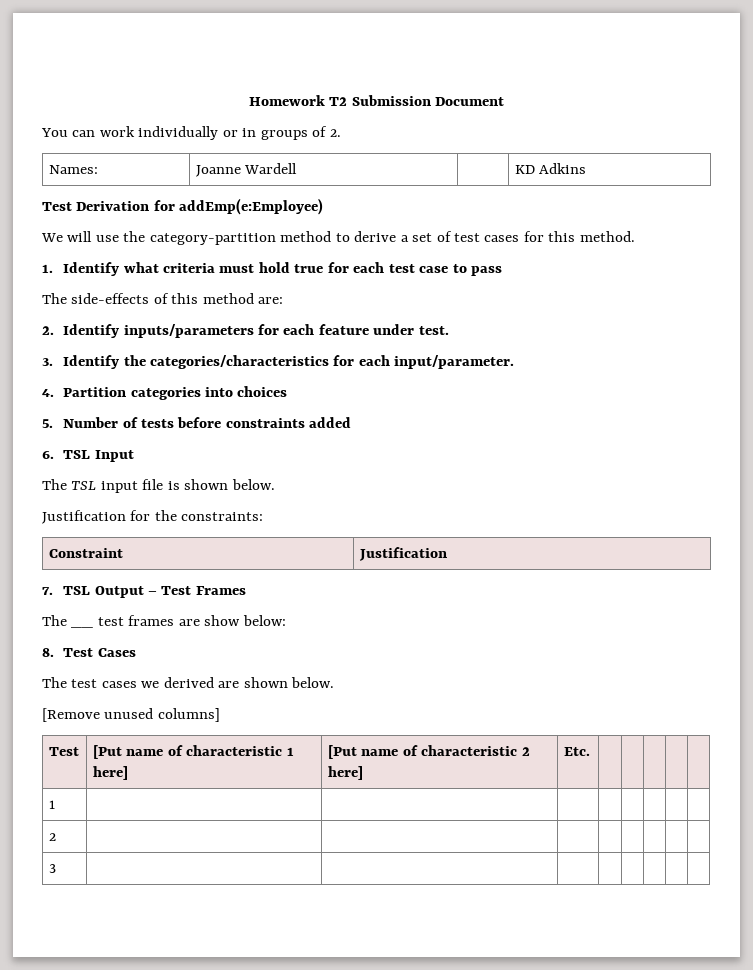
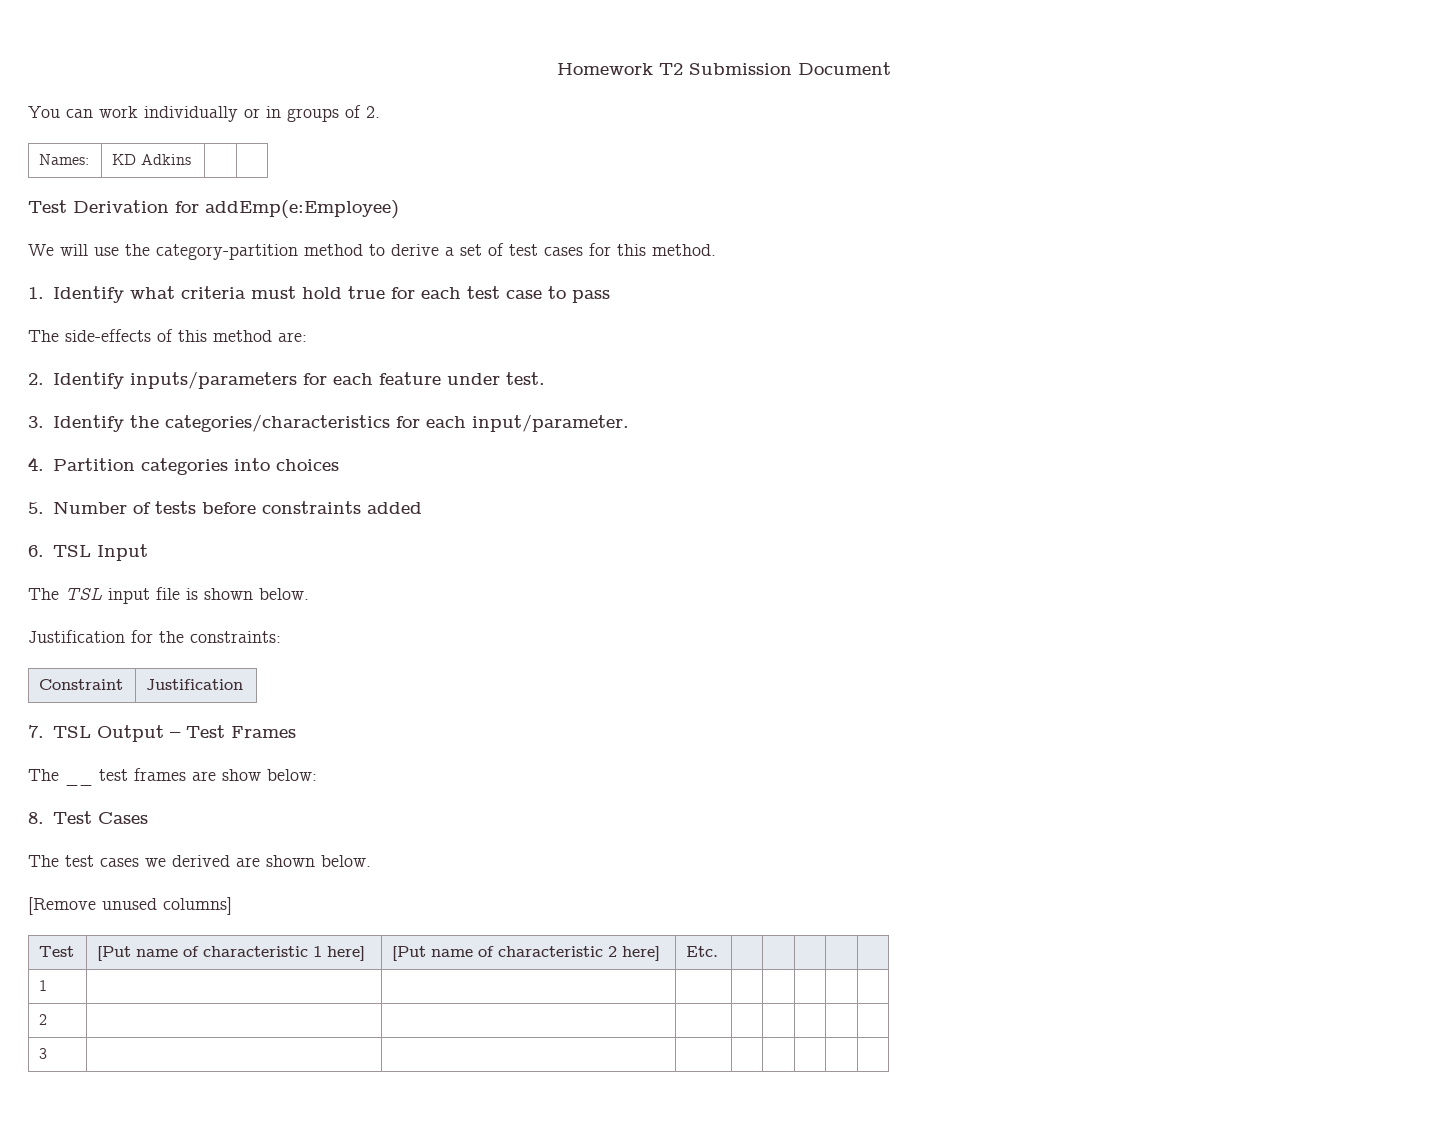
- Names: | Joanne Wardell | | KD Adkins
+ Names: | KD Adkins | |

